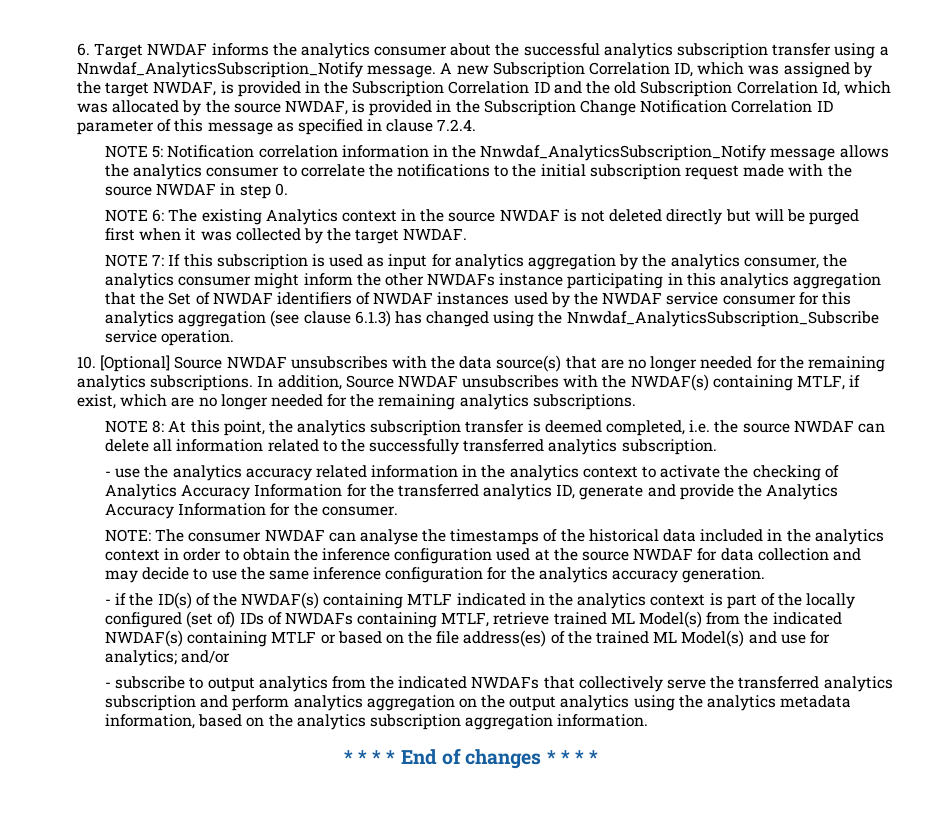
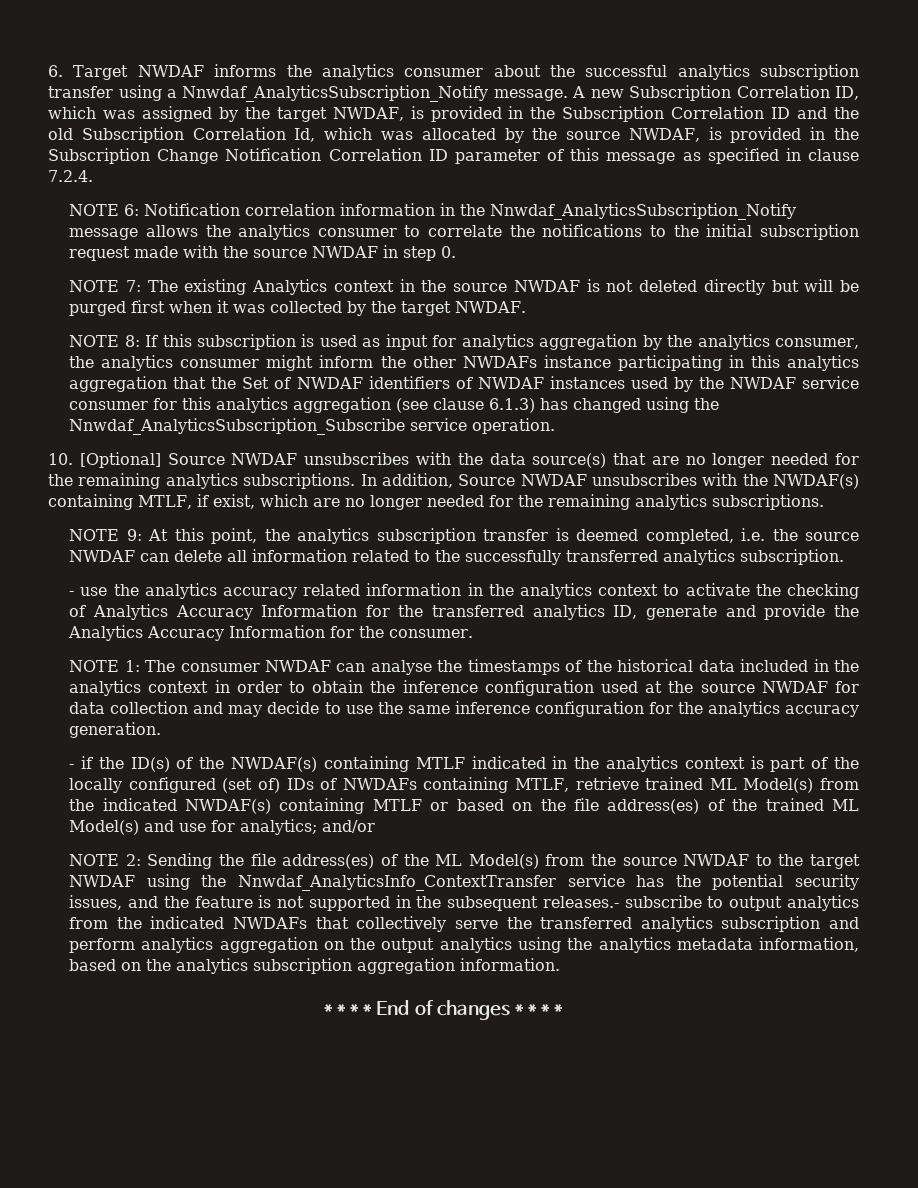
- NOTE 5: Notification correlation information in the Nnwdaf_AnalyticsSubscription_Notify message allows the analytics consumer to correlate the notifications to the initial subscription request made with the source NWDAF in step 0.
+ NOTE 6: Notification correlation information in the Nnwdaf_AnalyticsSubscription_Notify message allows the analytics consumer to correlate the notifications to the initial subscription request made with the source NWDAF in step 0.
- NOTE 6: The existing Analytics context in the source NWDAF is not deleted directly but will be purged first when it was collected by the target NWDAF.
+ NOTE 7: The existing Analytics context in the source NWDAF is not deleted directly but will be purged first when it was collected by the target NWDAF.
- NOTE 7: If this subscription is used as input for analytics aggregation by the analytics consumer, the analytics consumer might inform the other NWDAFs instance participating in this analytics aggregation that the Set of NWDAF identifiers of NWDAF instances used by the NWDAF service consumer for this analytics aggregation (see clause 6.1.3) has changed using the Nnwdaf_AnalyticsSubscription_Subscribe service operation.
+ NOTE 8: If this subscription is used as input for analytics aggregation by the analytics consumer, the analytics consumer might inform the other NWDAFs instance participating in this analytics aggregation that the Set of NWDAF identifiers of NWDAF instances used by the NWDAF service consumer for this analytics aggregation (see clause 6.1.3) has changed using the Nnwdaf_AnalyticsSubscription_Subscribe service operation.
- NOTE 8: At this point, the analytics subscription transfer is deemed completed, i.e. the source NWDAF can delete all information related to the successfully transferred analytics subscription.
+ NOTE 9: At this point, the analytics subscription transfer is deemed completed, i.e. the source NWDAF can delete all information related to the successfully transferred analytics subscription.
- NOTE: The consumer NWDAF can analyse the timestamps of the historical data included in the analytics context in order to obtain the inference configuration used at the source NWDAF for data collection and may decide to use the same inference configuration for the analytics accuracy generation.
+ NOTE 1: The consumer NWDAF can analyse the timestamps of the historical data included in the analytics context in order to obtain the inference configuration used at the source NWDAF for data collection and may decide to use the same inference configuration for the analytics accuracy generation.
- - subscribe to output analytics from the indicated NWDAFs that collectively serve the transferred analytics subscription and perform analytics aggregation on the output analytics using the analytics metadata information, based on the analytics subscription aggregation information.
+ NOTE 2: Sending the file address(es) of the ML Model(s) from the source NWDAF to the target NWDAF using the Nnwdaf_AnalyticsInfo_ContextTransfer service has the potential security issues, and the feature is not supported in the subsequent releases.- subscribe to output analytics from the indicated NWDAFs that collectively serve the transferred analytics subscription and perform analytics aggregation on the output analytics using the analytics metadata information, based on the analytics subscription aggregation information.

